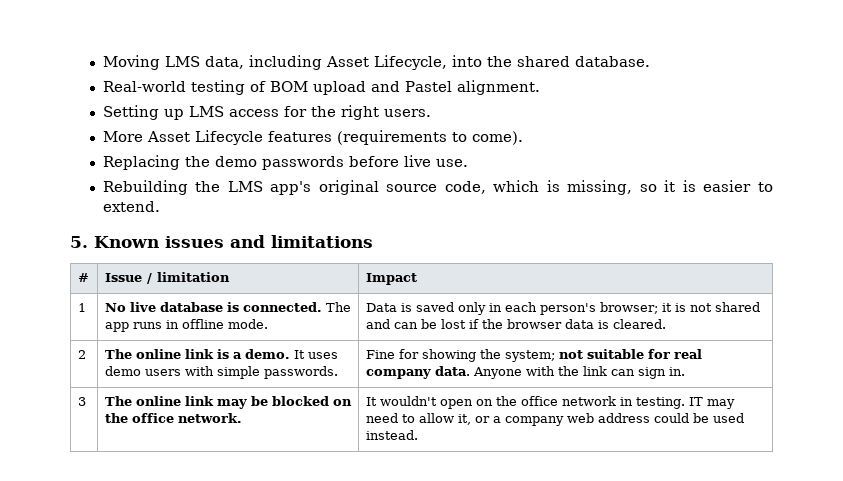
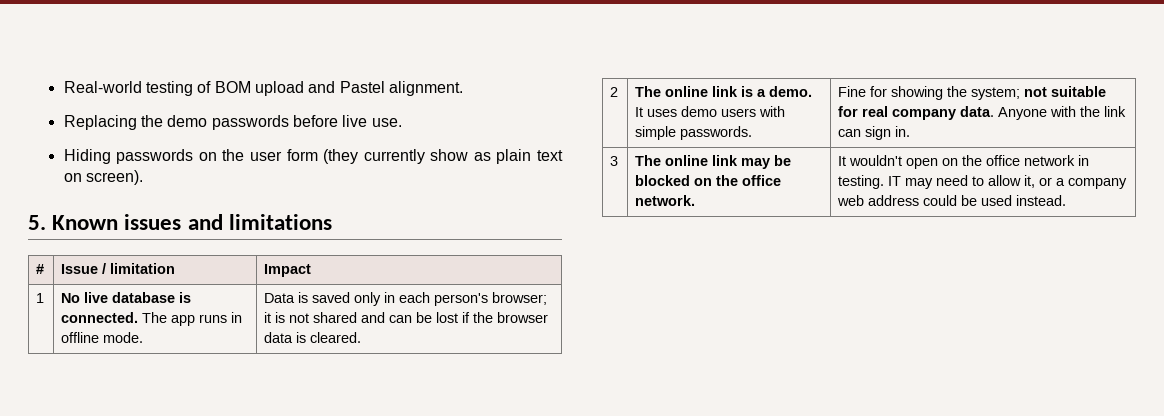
- Moving LMS data, including Asset Lifecycle, into the shared database.
- Setting up LMS access for the right users.
- More Asset Lifecycle features (requirements to come).
- Rebuilding the LMS app's original source code, which is missing, so it is easier to extend.
+ Hiding passwords on the user form (they currently show as plain text on screen).

